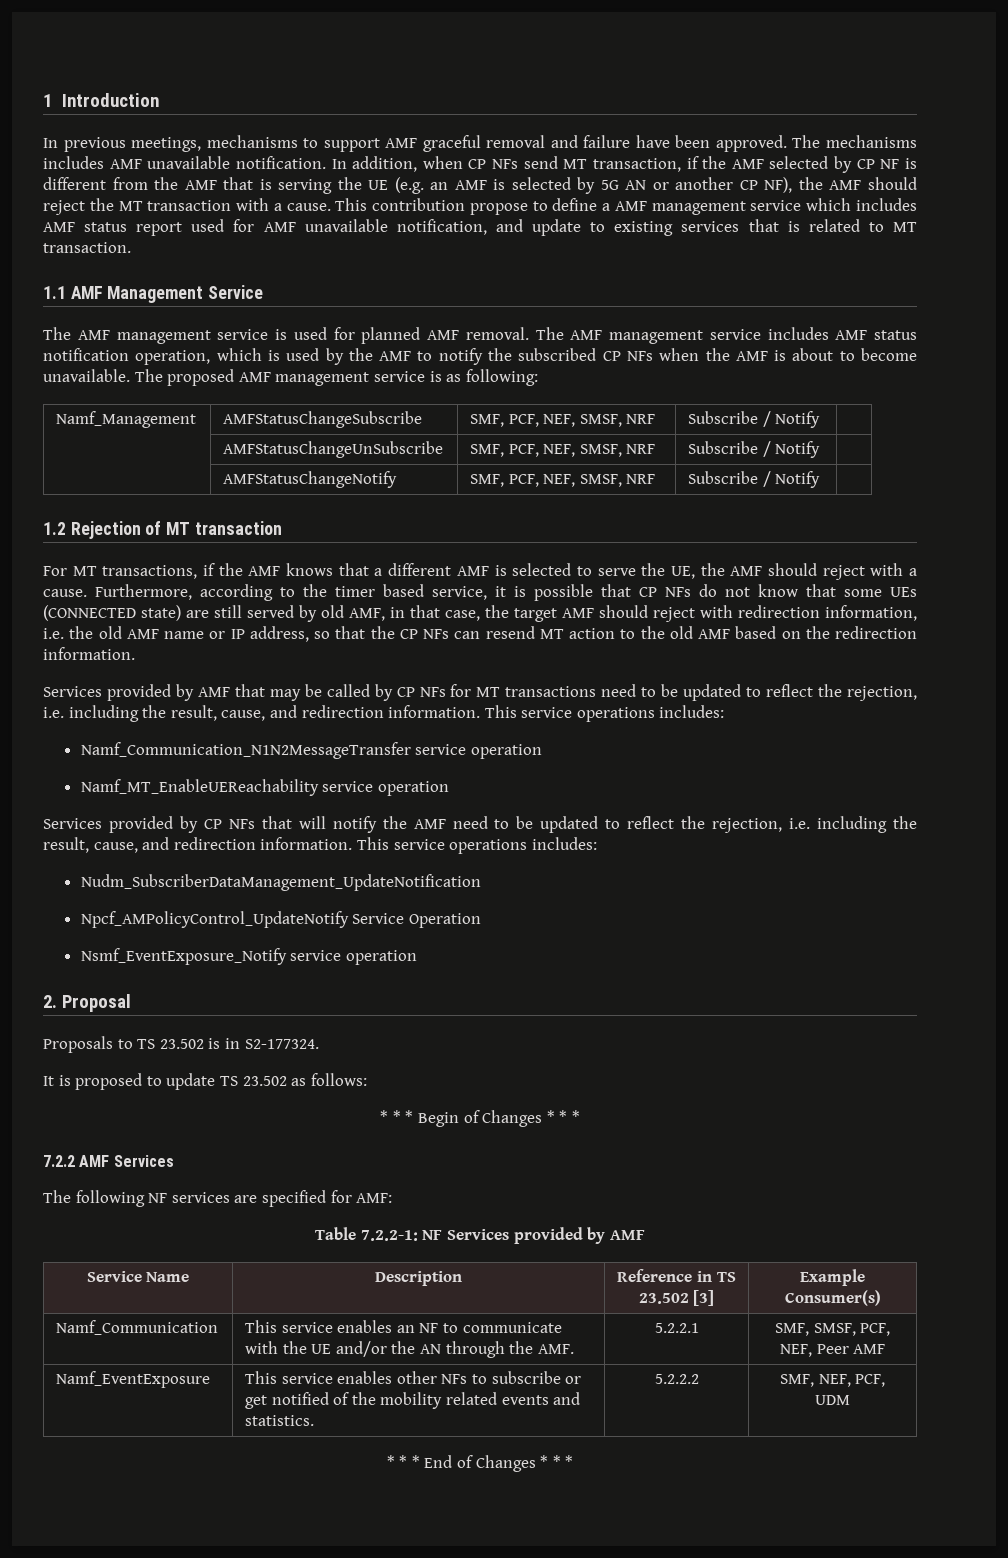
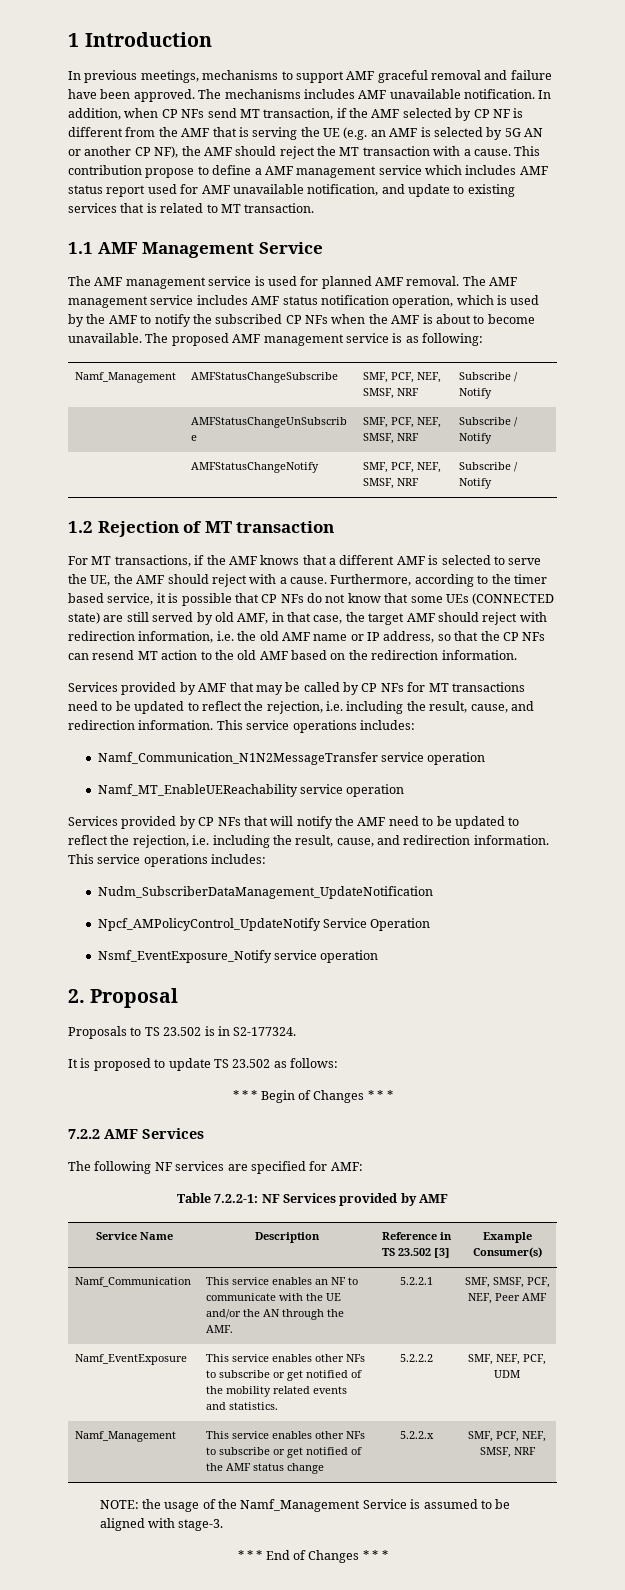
+ Namf_Management | This service enables other NFs to subscribe or get notified of the AMF status change | 5.2.2.x | SMF, PCF, NEF, SMSF, NRF
+ NOTE: the usage of the Namf_Management Service is assumed to be aligned with stage-3.

